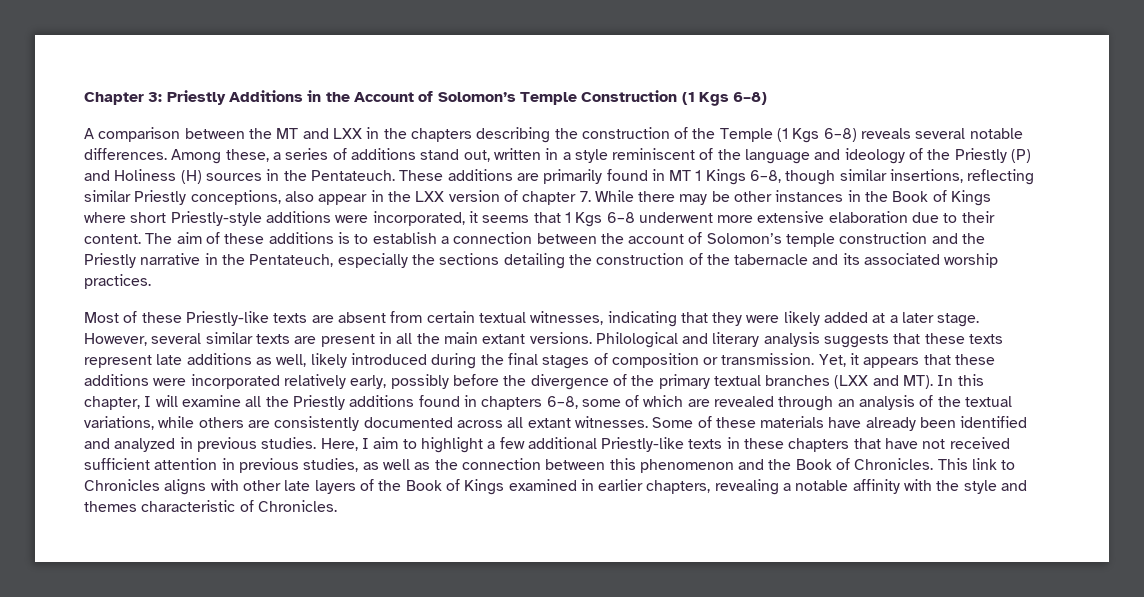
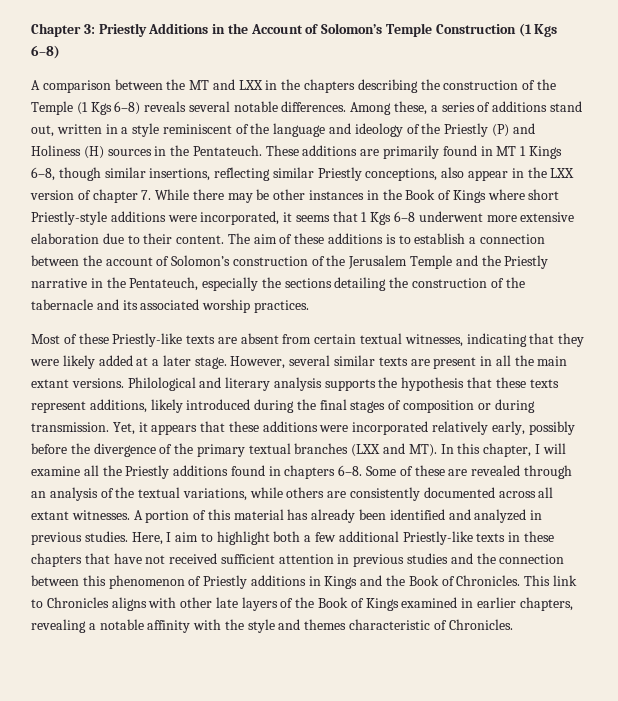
- The aim of these additions is to establish a connection between the account of Solomon’s temple construction and the Priestly narrative in the Pentateuch, especially the sections detailing the construction of the tabernacle and its associated worship practices.
+ The aim of these additions is to establish a connection between the account of Solomon’s construction of the Jerusalem Temple and the Priestly narrative in the Pentateuch, especially the sections detailing the construction of the tabernacle and its associated worship practices.
- Philological and literary analysis suggests that these texts represent late additions as well, likely introduced during the final stages of composition or transmission.
+ Philological and literary analysis supports the hypothesis that these texts represent additions, likely introduced during the final stages of composition or during transmission.
- Yet, it appears that these additions were incorporated relatively early, possibly before the divergence of the primary textual branches (LXX and MT). In this chapter, I will examine all the Priestly additions found in chapters 6–8, some of which are revealed through an analysis of the textual variations, while others are consistently documented across all extant witnesses.
+ Yet, it appears that these additions were incorporated relatively early, possibly before the divergence of the primary textual branches (LXX and MT). In this chapter, I will examine all the Priestly additions found in chapters 6–8. Some of these are revealed through an analysis of the textual variations, while others are consistently documented across all extant witnesses.
- Some of these materials have already been identified and analyzed in previous studies.
+ A portion of this material has already been identified and analyzed in previous studies.
- Here, I aim to highlight a few additional Priestly-like texts in these chapters that have not received sufficient attention in previous studies, as well as the connection between this phenomenon and the Book of Chronicles.
+ Here, I aim to highlight both a few additional Priestly-like texts in these chapters that have not received sufficient attention in previous studies and the connection between this phenomenon of Priestly additions in Kings and the Book of Chronicles.

